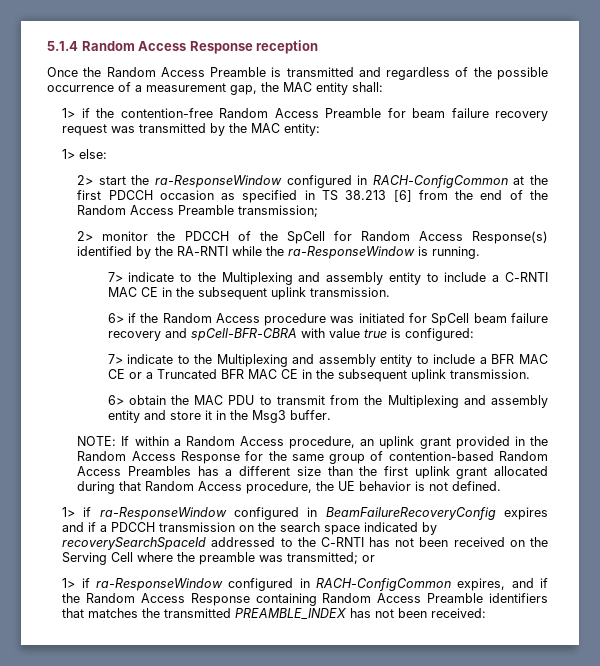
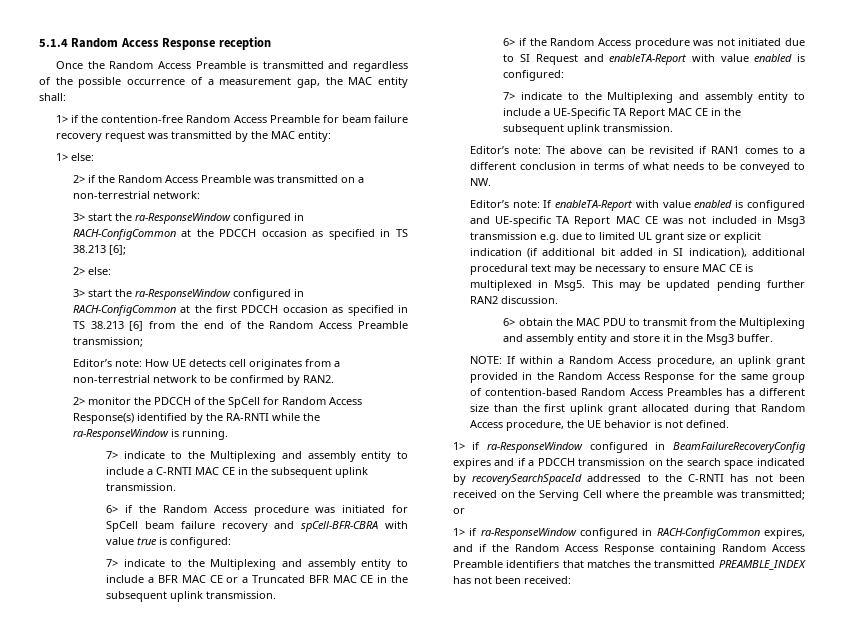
- 2> start the ra-ResponseWindow configured in RACH-ConfigCommon at the first PDCCH occasion as specified in TS 38.213 [6] from the end of the Random Access Preamble transmission;
+ 2> if the Random Access Preamble was transmitted on a non-terrestrial network:
+ 3> start the ra-ResponseWindow configured in RACH-ConfigCommon at the PDCCH occasion as specified in TS 38.213 [6];
+ 2> else:
+ 3> start the ra-ResponseWindow configured in RACH-ConfigCommon at the first PDCCH occasion as specified in TS 38.213 [6] from the end of the Random Access Preamble transmission;
+ Editor’s note: How UE detects cell originates from a non-terrestrial network to be confirmed by RAN2.
+ 6> if the Random Access procedure was not initiated due to SI Request and enableTA-Report with value enabled is configured:
+ 7> indicate to the Multiplexing and assembly entity to include a UE-Specific TA Report MAC CE in the subsequent uplink transmission.
+ Editor’s note: The above can be revisited if RAN1 comes to a different conclusion in terms of what needs to be conveyed to NW.
+ Editor’s note: If enableTA-Report with value enabled is configured and UE-specific TA Report MAC CE was not included in Msg3 transmission e.g. due to limited UL grant size or explicit indication (if additional bit added in SI indication), additional procedural text may be necessary to ensure MAC CE is multiplexed in Msg5. This may be updated pending further RAN2 discussion.

